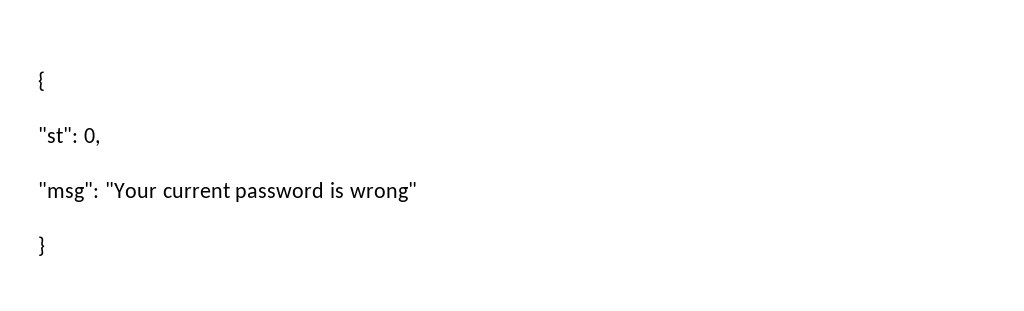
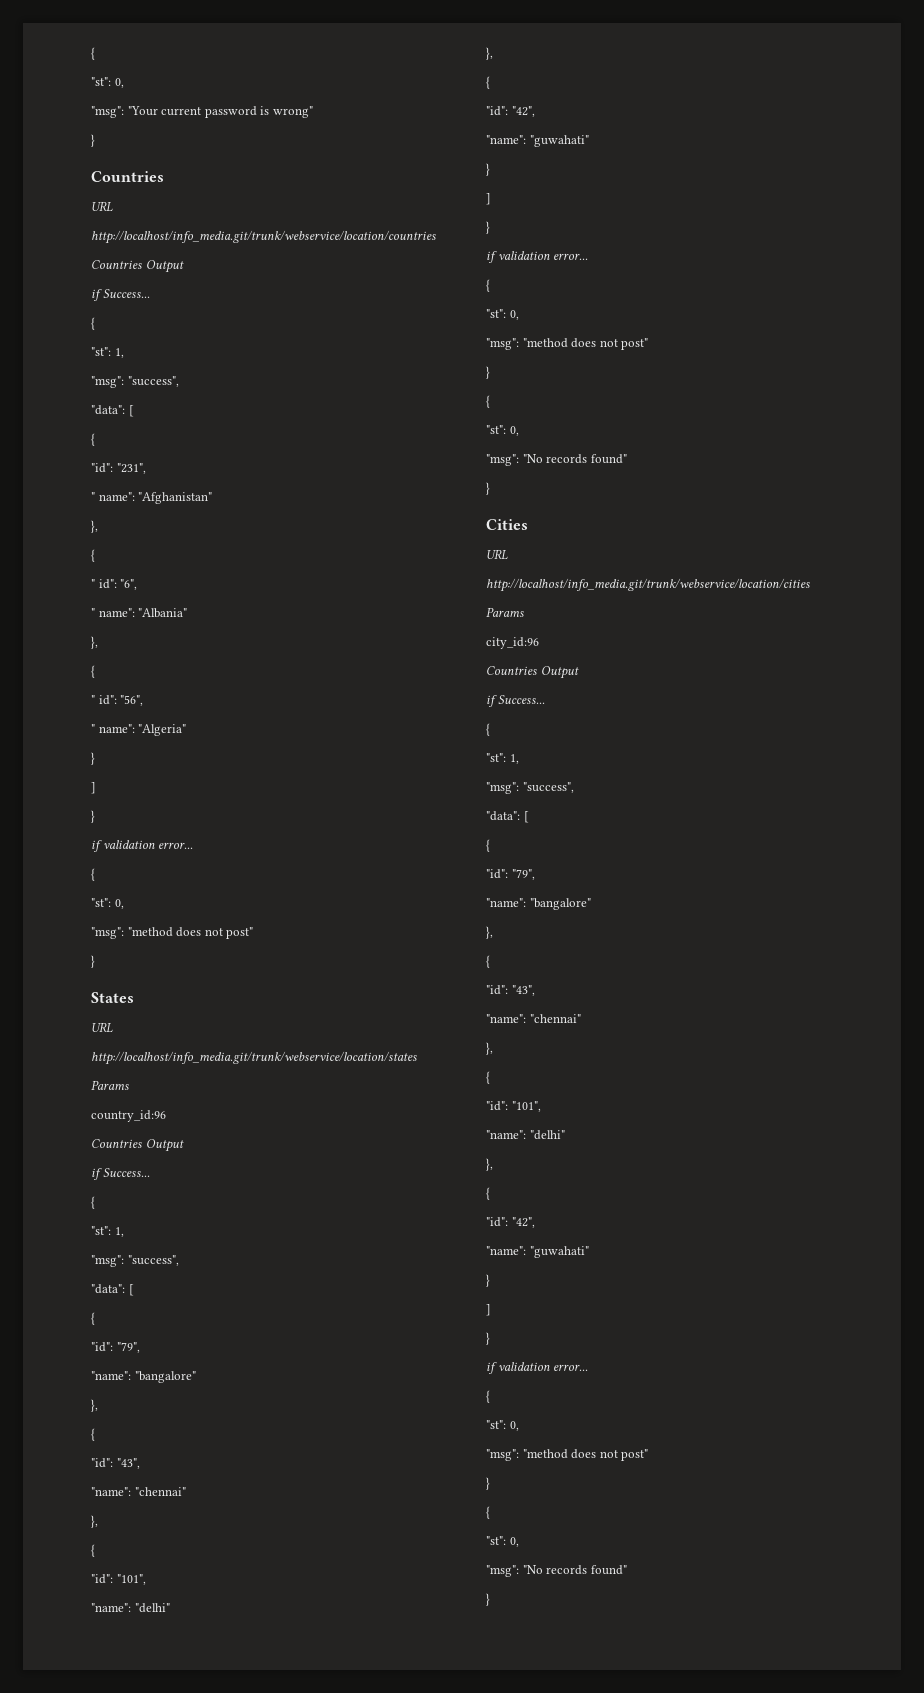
  "msg": "Your current password is wrong"
+ }
+ Countries
+ URL
+ http://localhost/info_media.git/trunk/webservice/location/countries
+ Countries Output
+ if Success...
+ {
+ "st": 1,
+ "msg": "success",
+ "data": [
+ {
+ "id": "231",
+ " name": "Afghanistan"
+ },
+ {
+ " id": "6",
+ " name": "Albania"
+ },
+ {
+ " id": "56",
+ " name": "Algeria"
+ }
+ ]
+ }
+ if validation error...
+ {
+ "st": 0,
+ "msg": "method does not post"
+ }
+ States
+ URL
+ http://localhost/info_media.git/trunk/webservice/location/states
+ Params
+ country_id:96
+ Countries Output
+ if Success...
+ {
+ "st": 1,
+ "msg": "success",
+ "data": [
+ {
+ "id": "79",
+ "name": "bangalore"
+ },
+ {
+ "id": "43",
+ "name": "chennai"
+ },
+ {
+ "id": "101",
+ "name": "delhi"
+ },
+ {
+ "id": "42",
+ "name": "guwahati"
+ }
+ ]
+ }
+ if validation error...
+ {
+ "st": 0,
+ "msg": "method does not post"
+ }
+ {
+ "st": 0,
+ "msg": "No records found"
+ }
+ Cities
+ URL
+ http://localhost/info_media.git/trunk/webservice/location/cities
+ Params
+ city_id:96
+ Countries Output
+ if Success...
+ {
+ "st": 1,
+ "msg": "success",
+ "data": [
+ {
+ "id": "79",
+ "name": "bangalore"
+ },
+ {
+ "id": "43",
+ "name": "chennai"
+ },
+ {
+ "id": "101",
+ "name": "delhi"
+ },
+ {
+ "id": "42",
+ "name": "guwahati"
+ }
+ ]
+ }
+ if validation error...
+ {
+ "st": 0,
+ "msg": "method does not post"
+ }
+ {
+ "st": 0,
+ "msg": "No records found"

